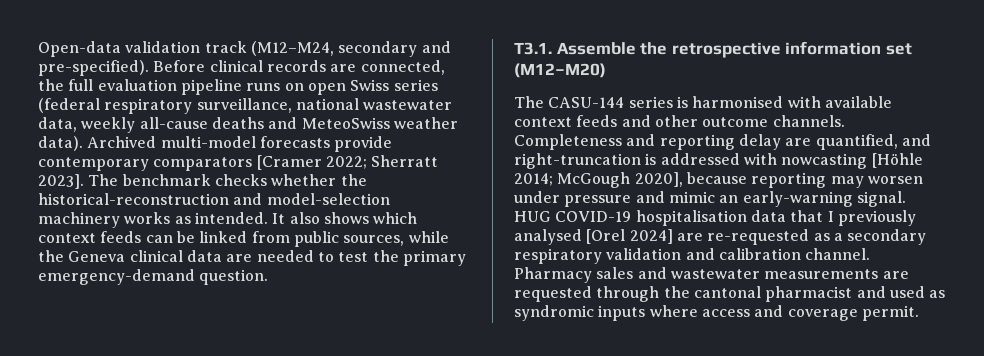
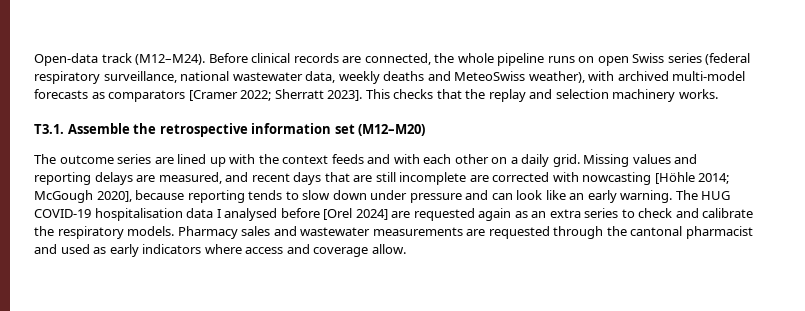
- Open-data validation track (M12–M24, secondary and pre-specified).
+ Open-data track (M12–M24).
- Before clinical records are connected, the full evaluation pipeline runs on open Swiss series (federal respiratory surveillance, national wastewater data, weekly all-cause deaths and MeteoSwiss weather data). Archived multi-model forecasts provide contemporary comparators [Cramer 2022; Sherratt 2023].
+ Before clinical records are connected, the whole pipeline runs on open Swiss series (federal respiratory surveillance, national wastewater data, weekly deaths and MeteoSwiss weather), with archived multi-model forecasts as comparators [Cramer 2022; Sherratt 2023].
- The benchmark checks whether the historical-reconstruction and model-selection machinery works as intended. It also shows which context feeds can be linked from public sources, while the Geneva clinical data are needed to test the primary emergency-demand question.
+ This checks that the replay and selection machinery works.
- The CASU-144 series is harmonised with available context feeds and other outcome channels. Completeness and reporting delay are quantified, and right-truncation is addressed with nowcasting [Höhle 2014; McGough 2020], because reporting may worsen under pressure and mimic an early-warning signal. HUG COVID-19 hospitalisation data that I previously analysed [Orel 2024] are re-requested as a secondary respiratory validation and calibration channel.
+ The outcome series are lined up with the context feeds and with each other on a daily grid. Missing values and reporting delays are measured, and recent days that are still incomplete are corrected with nowcasting [Höhle 2014; McGough 2020], because reporting tends to slow down under pressure and can look like an early warning. The HUG COVID-19 hospitalisation data I analysed before [Orel 2024] are requested again as an extra series to check and calibrate the respiratory models.
- Pharmacy sales and wastewater measurements are requested through the cantonal pharmacist and used as syndromic inputs where access and coverage permit.
+ Pharmacy sales and wastewater measurements are requested through the cantonal pharmacist and used as early indicators where access and coverage allow.

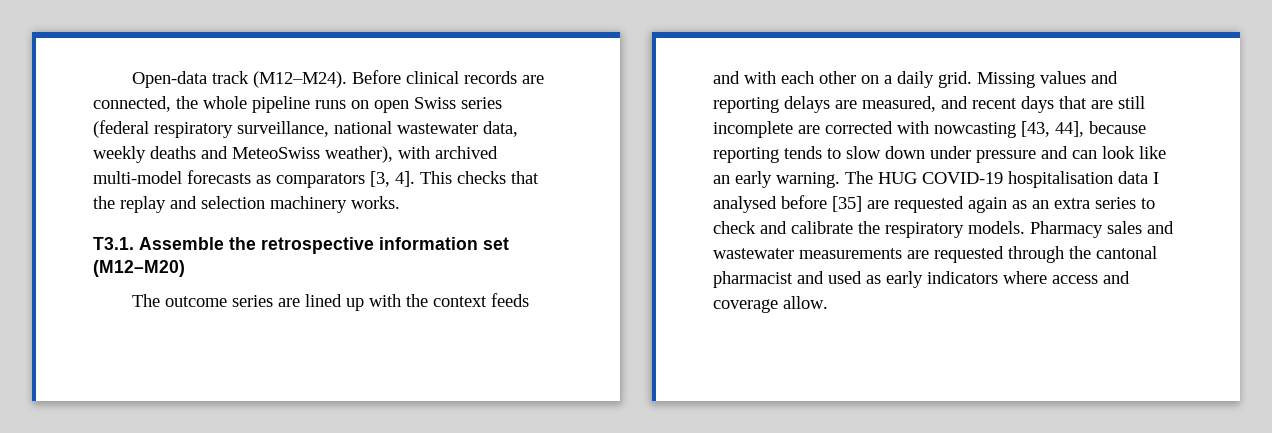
- Before clinical records are connected, the whole pipeline runs on open Swiss series (federal respiratory surveillance, national wastewater data, weekly deaths and MeteoSwiss weather), with archived multi-model forecasts as comparators [Cramer 2022; Sherratt 2023].
+ Before clinical records are connected, the whole pipeline runs on open Swiss series (federal respiratory surveillance, national wastewater data, weekly deaths and MeteoSwiss weather), with archived multi-model forecasts as comparators [3, 4].
- Missing values and reporting delays are measured, and recent days that are still incomplete are corrected with nowcasting [Höhle 2014; McGough 2020], because reporting tends to slow down under pressure and can look like an early warning.
+ Missing values and reporting delays are measured, and recent days that are still incomplete are corrected with nowcasting [43, 44], because reporting tends to slow down under pressure and can look like an early warning.
- The HUG COVID-19 hospitalisation data I analysed before [Orel 2024] are requested again as an extra series to check and calibrate the respiratory models.
+ The HUG COVID-19 hospitalisation data I analysed before [35] are requested again as an extra series to check and calibrate the respiratory models.

